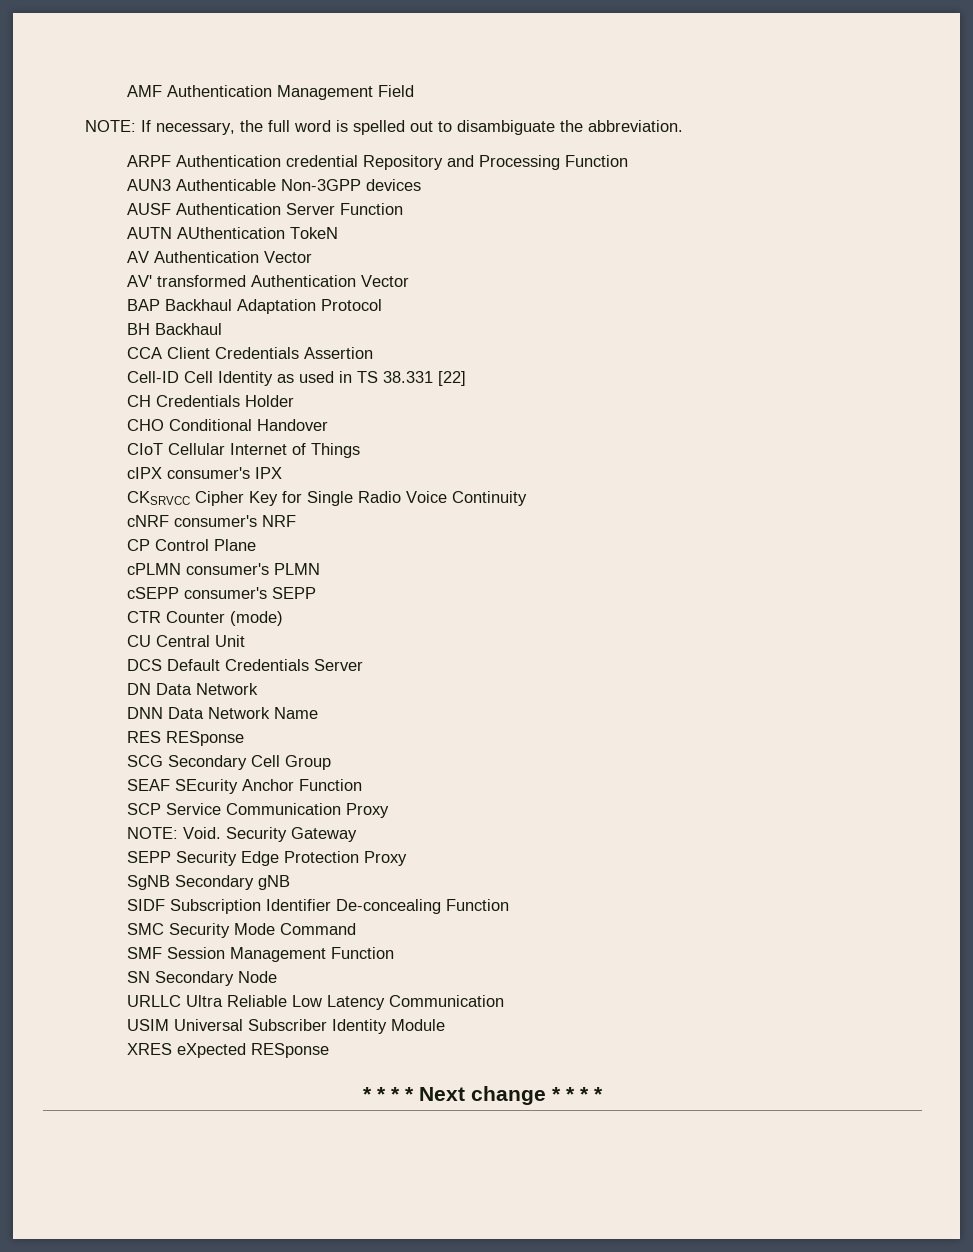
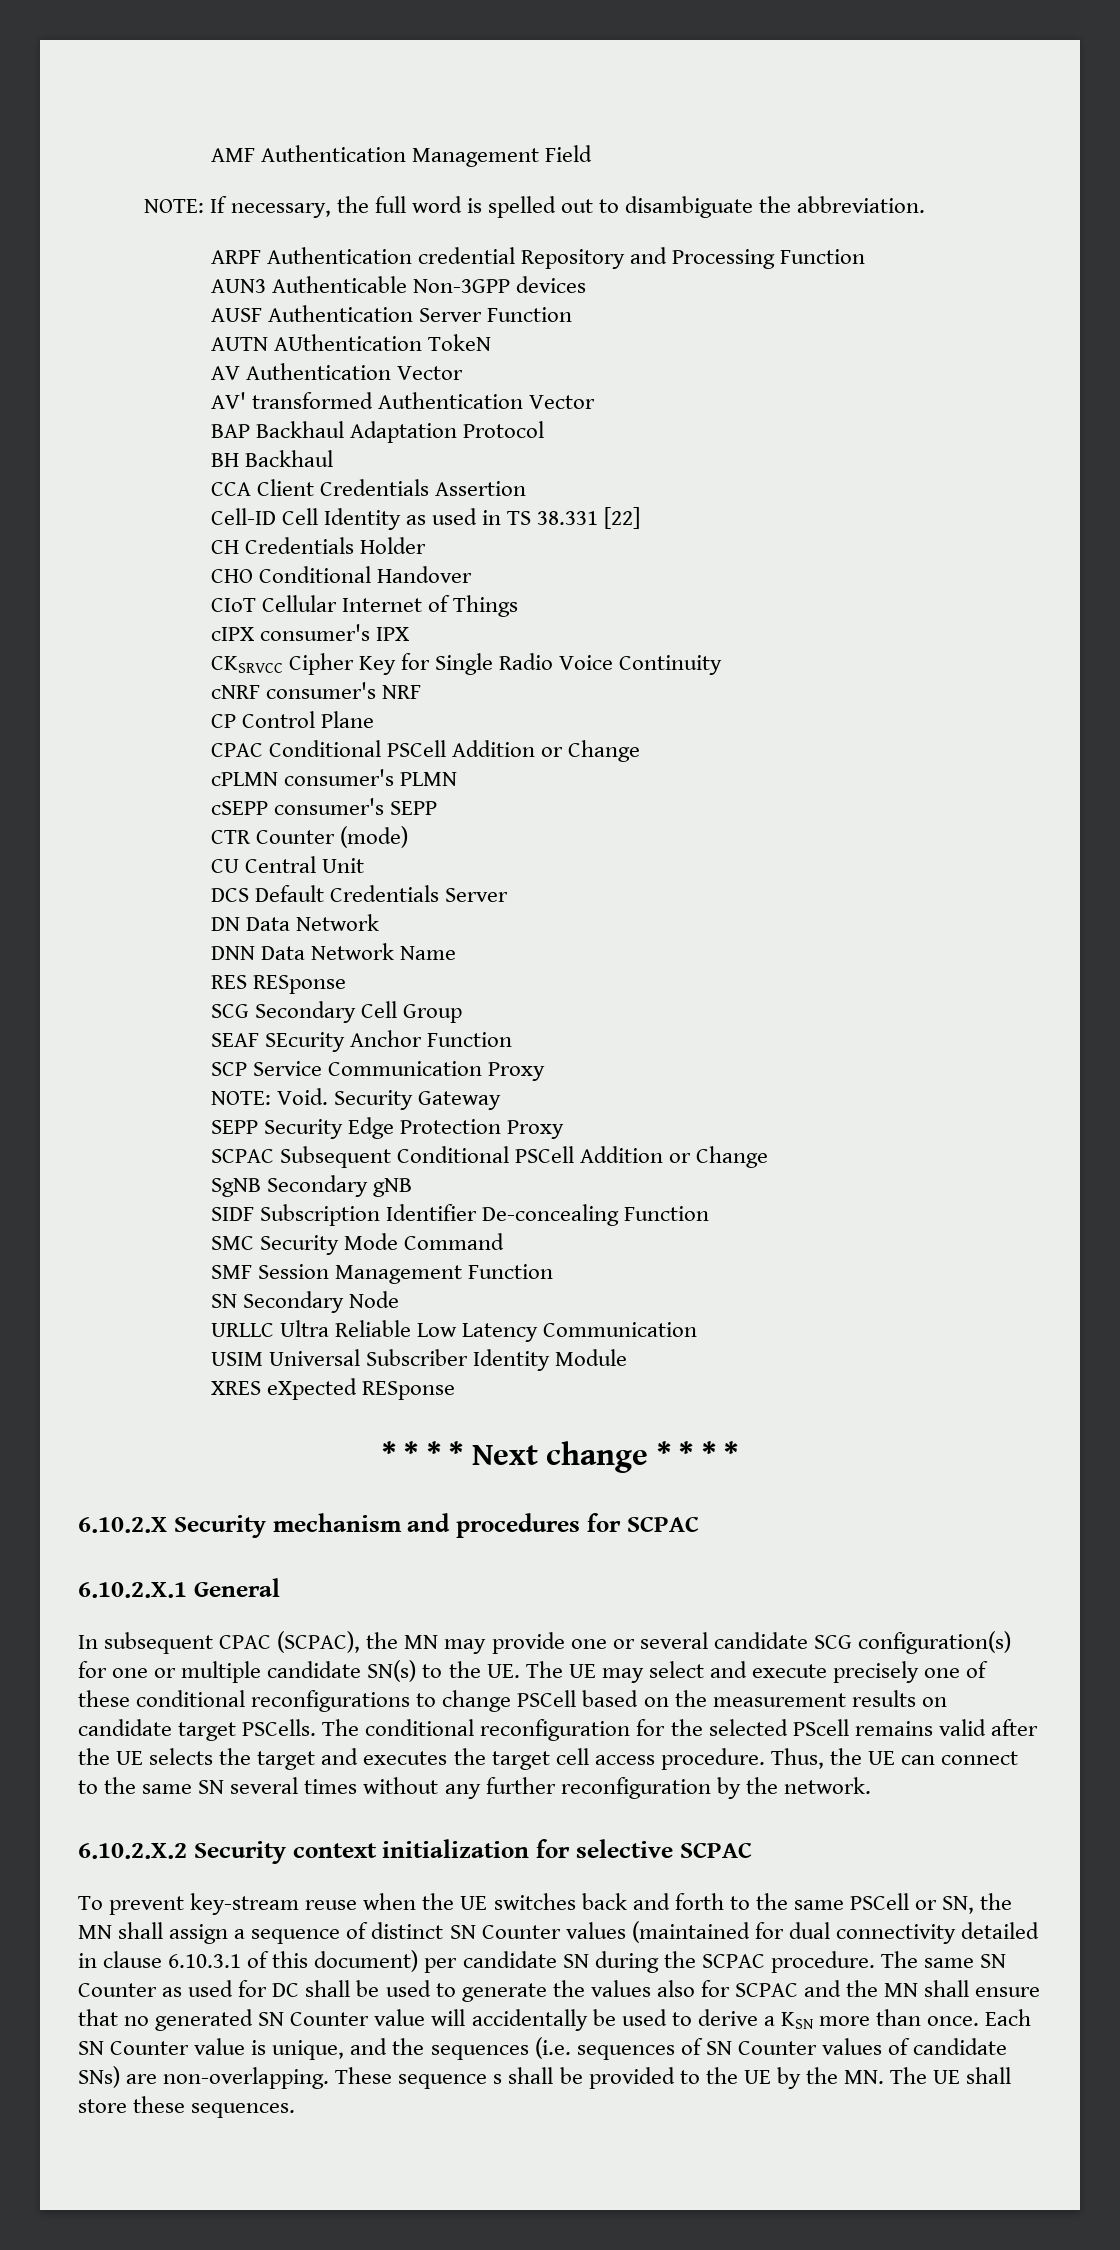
+ CPAC Conditional PSCell Addition or Change
+ SCPAC Subsequent Conditional PSCell Addition or Change
+ 6.10.2.X Security mechanism and procedures for SCPAC
+ 6.10.2.X.1 General
+ In subsequent CPAC (SCPAC), the MN may provide one or several candidate SCG configuration(s) for one or multiple candidate SN(s) to the UE. The UE may select and execute precisely one of these conditional reconfigurations to change PSCell based on the measurement results on candidate target PSCells. The conditional reconfiguration for the selected PScell remains valid after the UE selects the target and executes the target cell access procedure. Thus, the UE can connect to the same SN several times without any further reconfiguration by the network.
+ 6.10.2.X.2 Security context initialization for selective SCPAC
+ To prevent key-stream reuse when the UE switches back and forth to the same PSCell or SN, the MN shall assign a sequence of distinct SN Counter values (maintained for dual connectivity detailed in clause 6.10.3.1 of this document) per candidate SN during the SCPAC procedure. The same SN Counter as used for DC shall be used to generate the values also for SCPAC and the MN shall ensure that no generated SN Counter value will accidentally be used to derive a KSN more than once. Each SN Counter value is unique, and the sequences (i.e. sequences of SN Counter values of candidate SNs) are non-overlapping. These sequence s shall be provided to the UE by the MN. The UE shall store these sequences.

